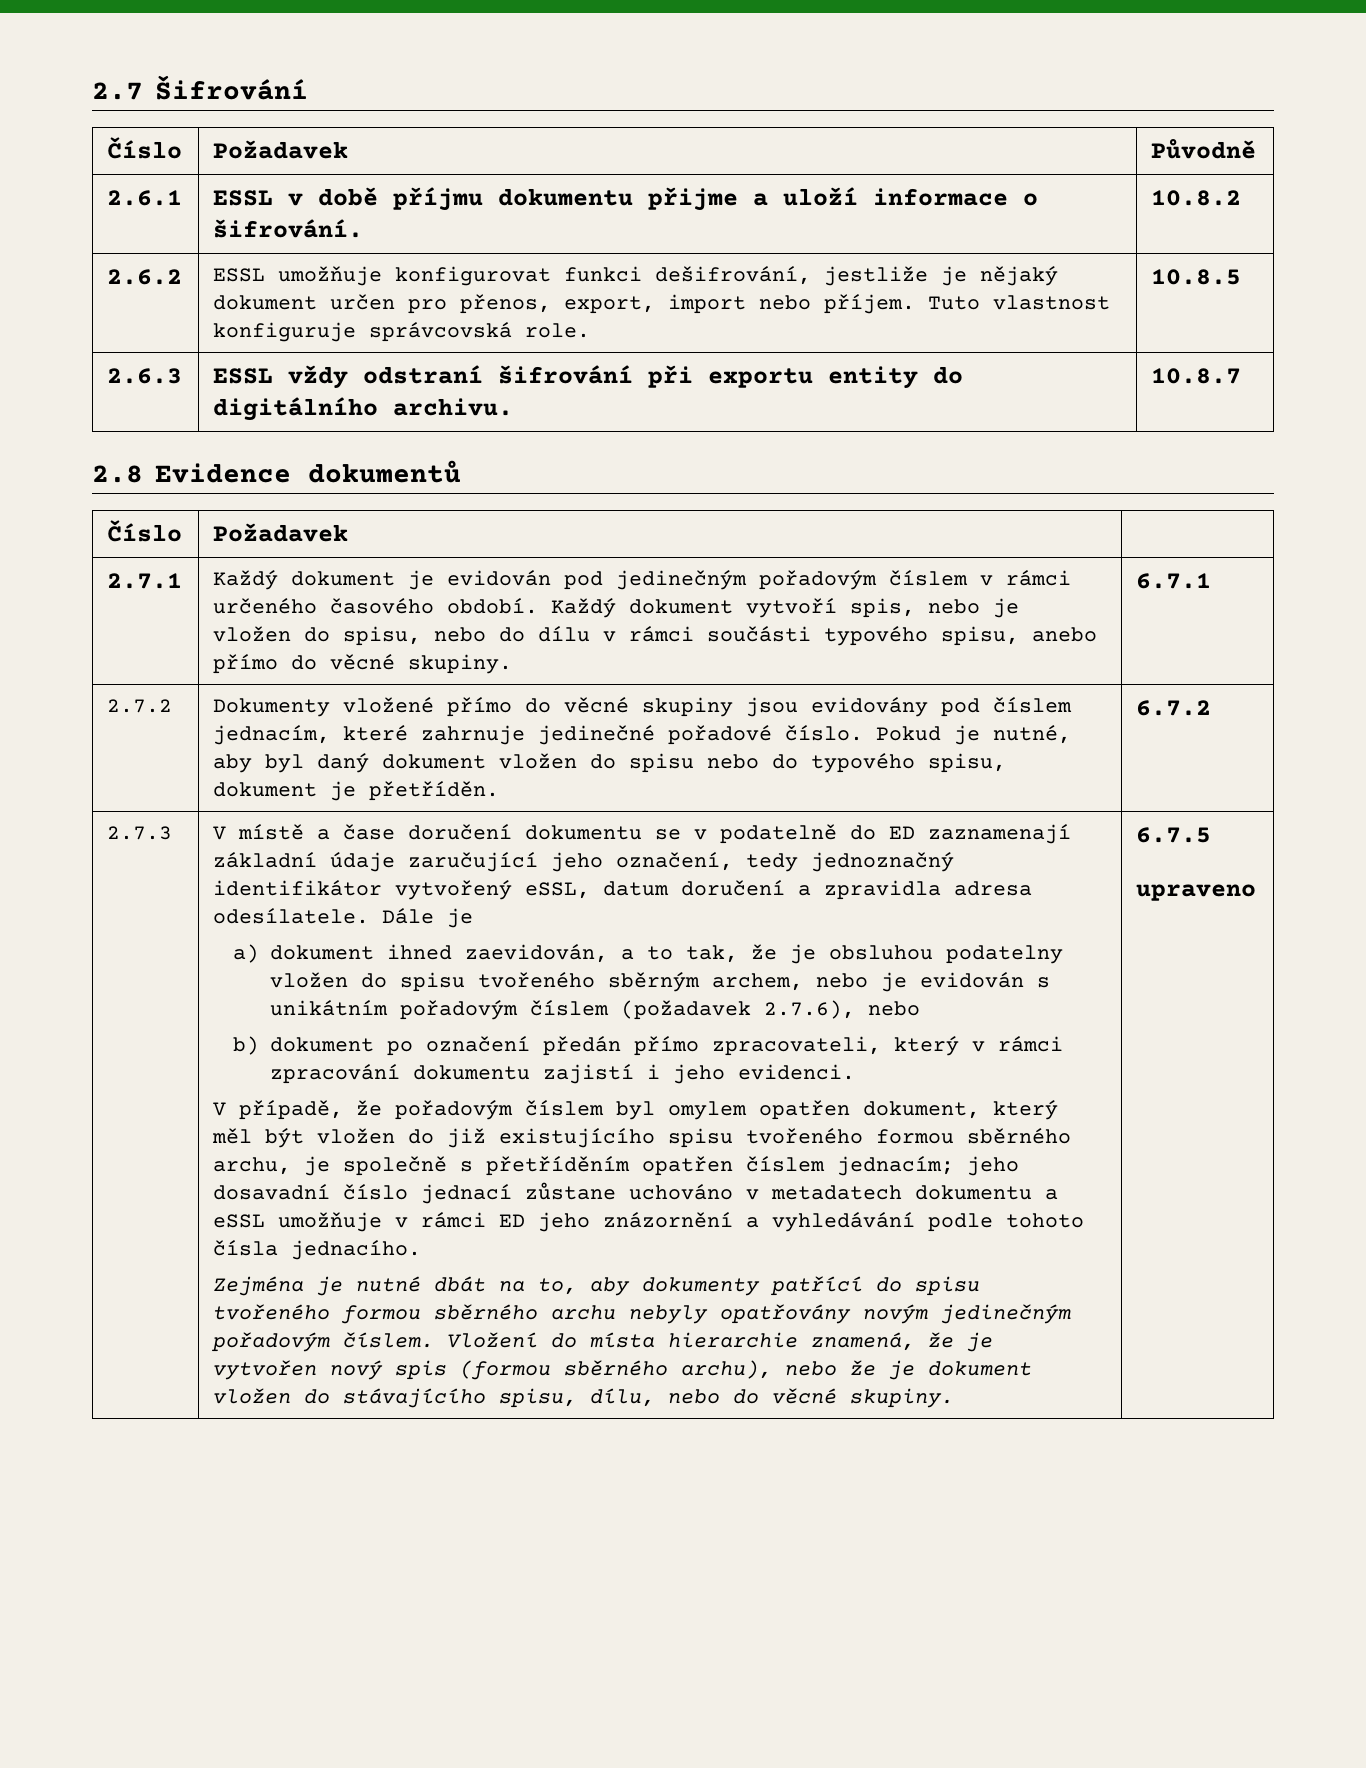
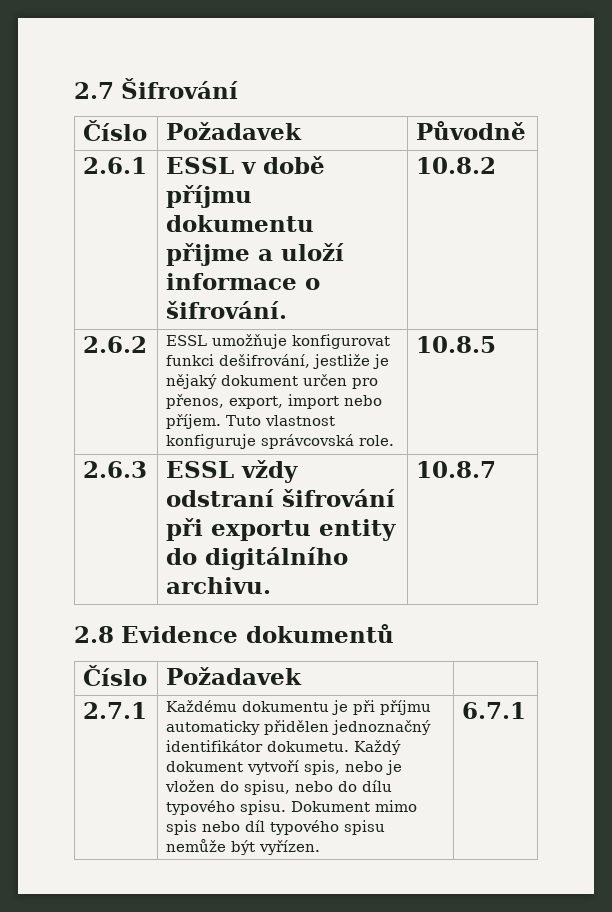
- 2.7.1 | Každý dokument je evidován pod jedinečným pořadovým číslem v rámci určeného časového období. Každý dokument vytvoří spis, nebo je vložen do spisu, nebo do dílu v rámci součásti typového spisu, anebo přímo do věcné skupiny. | 6.7.1
- 2.7.2 | Dokumenty vložené přímo do věcné skupiny jsou evidovány pod číslem jednacím, které zahrnuje jedinečné pořadové číslo. Pokud je nutné, aby byl daný dokument vložen do spisu nebo do typového spisu, dokument je přetříděn. | 6.7.2
- 2.7.3 | V místě a čase doručení dokumentu se v podatelně do ED zaznamenají základní údaje zaručující jeho označení, tedy jednoznačný identifikátor vytvořený eSSL, datum doručení a zpravidla adresa odesílatele. Dále je
- a) dokument ihned zaevidován, a to tak, že je obsluhou podatelny vložen do spisu tvořeného sběrným archem, nebo je evidován s unikátním pořadovým číslem (požadavek 2.7.6), nebo
- b) dokument po označení předán přímo zpracovateli, který v rámci zpracování dokumentu zajistí i jeho evidenci.
- V případě, že pořadovým číslem byl omylem opatřen dokument, který měl být vložen do již existujícího spisu tvořeného formou sběrného archu, je společně s přetříděním opatřen číslem jednacím; jeho dosavadní číslo jednací zůstane uchováno v metadatech dokumentu a eSSL umožňuje v rámci ED jeho znázornění a vyhledávání podle tohoto čísla jednacího.
- Zejména je nutné dbát na to, aby dokumenty patřící do spisu tvořeného formou sběrného archu nebyly opatřovány novým jedinečným pořadovým číslem. Vložení do místa hierarchie znamená, že je vytvořen nový spis (formou sběrného archu), nebo že je dokument vložen do stávajícího spisu, dílu, nebo do věcné skupiny. | 6.7.5
- upraveno
+ 2.7.1 | Každému dokumentu je při příjmu automaticky přidělen jednoznačný identifikátor dokumetu. Každý dokument vytvoří spis, nebo je vložen do spisu, nebo do dílu typového spisu. Dokument mimo spis nebo díl typového spisu nemůže být vyřízen. | 6.7.1

